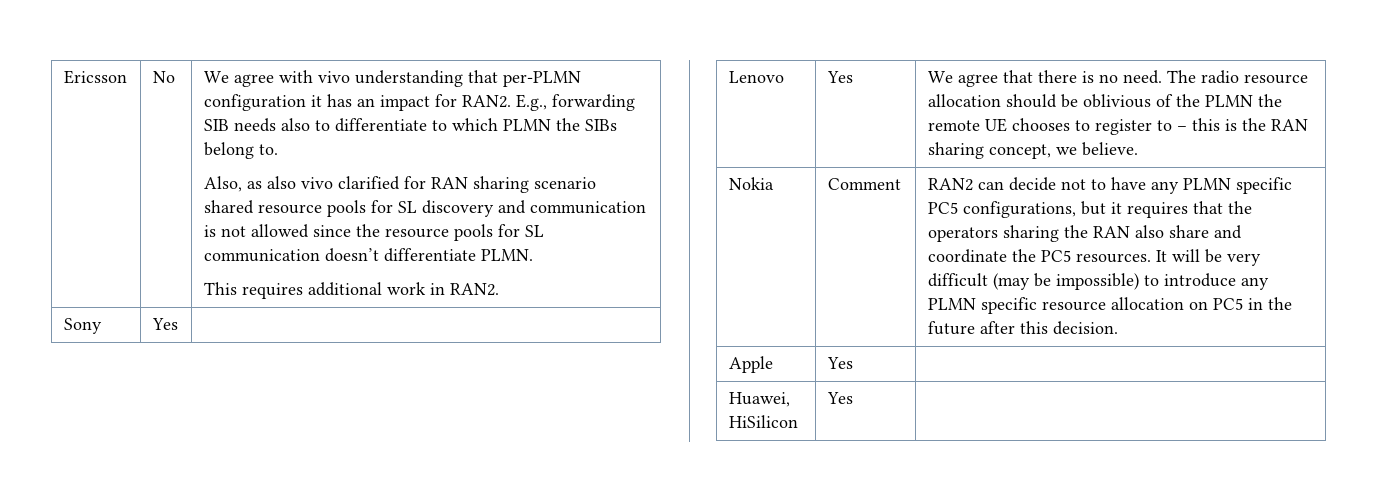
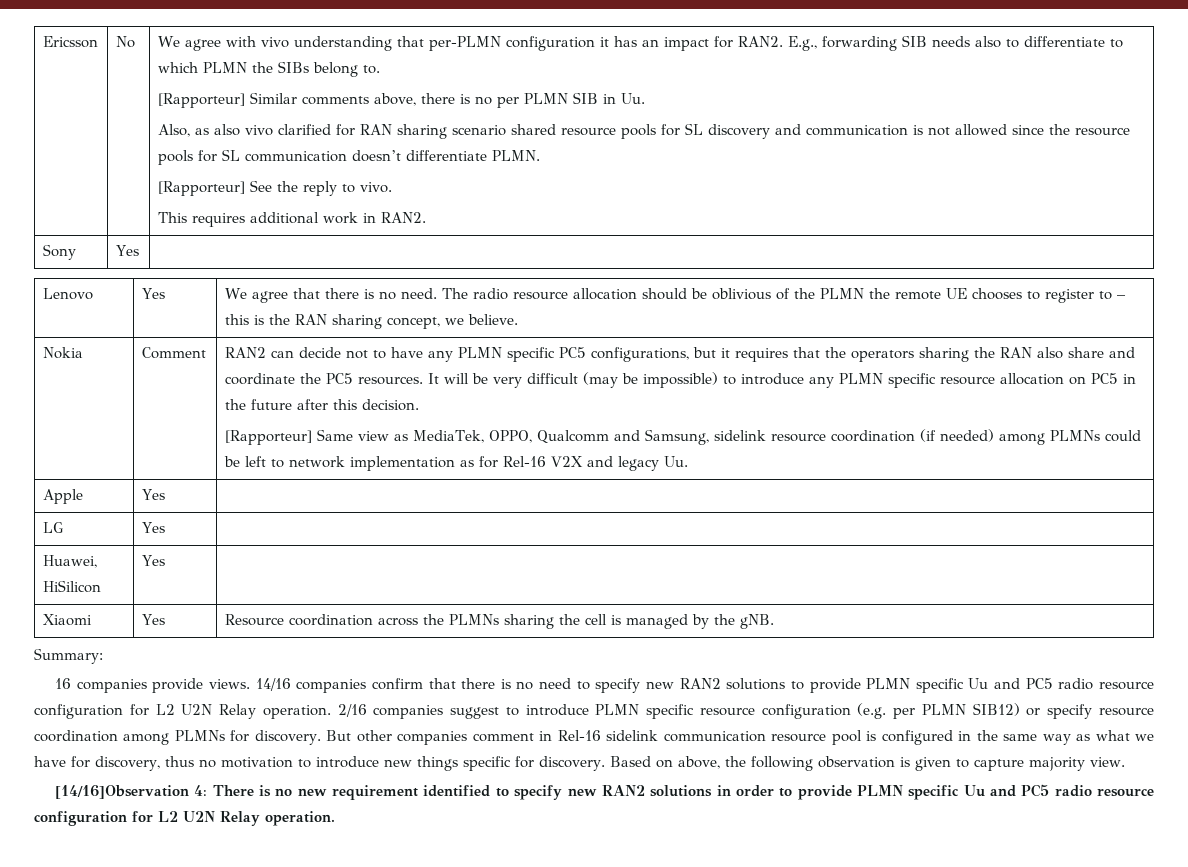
+ [Rapporteur] Similar comments above, there is no per PLMN SIB in Uu.
+ [Rapporteur] See the reply to vivo.
+ [Rapporteur] Same view as MediaTek, OPPO, Qualcomm and Samsung, sidelink resource coordination (if needed) among PLMNs could be left to network implementation as for Rel-16 V2X and legacy Uu.
+ LG | Yes |
+ Xiaomi | Yes | Resource coordination across the PLMNs sharing the cell is managed by the gNB.
+ Summary:
+ 16 companies provide views. 14/16 companies confirm that there is no need to specify new RAN2 solutions to provide PLMN specific Uu and PC5 radio resource configuration for L2 U2N Relay operation. 2/16 companies suggest to introduce PLMN specific resource configuration (e.g. per PLMN SIB12) or specify resource coordination among PLMNs for discovery. But other companies comment in Rel-16 sidelink communication resource pool is configured in the same way as what we have for discovery, thus no motivation to introduce new things specific for discovery. Based on above, the following observation is given to capture majority view.
+ [14/16]Observation 4: There is no new requirement identified to specify new RAN2 solutions in order to provide PLMN specific Uu and PC5 radio resource configuration for L2 U2N Relay operation.

